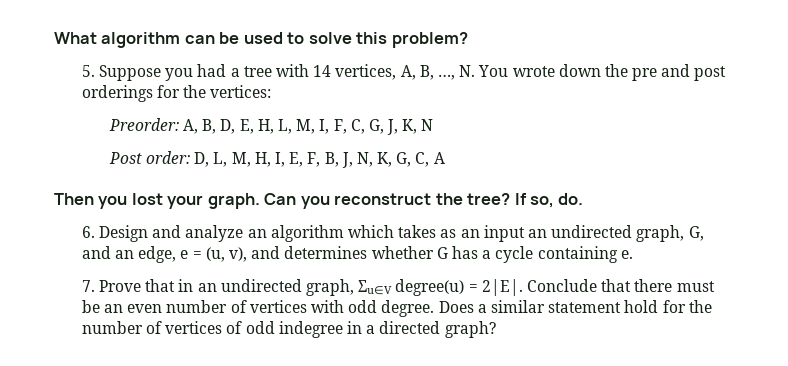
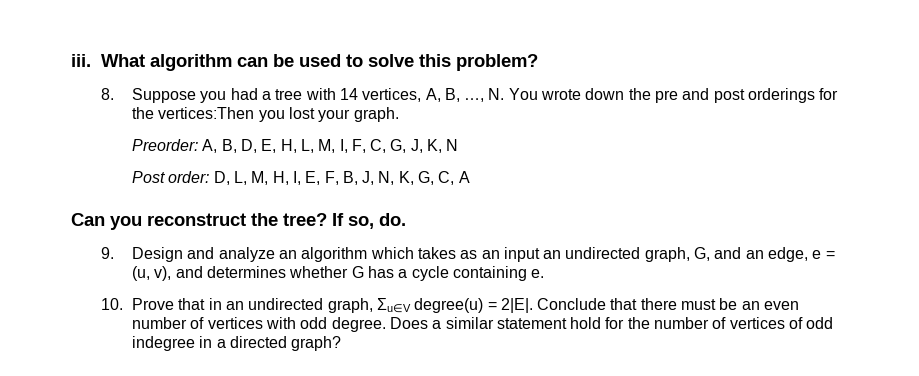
+ iii.
- 5. Suppose you had a tree with 14 vertices, A, B, …, N. You wrote down the pre and post orderings for the vertices:
+ 8. Suppose you had a tree with 14 vertices, A, B, …, N. You wrote down the pre and post orderings for the vertices:Then you lost your graph.
- Then you lost your graph.
- 6. Design and analyze an algorithm which takes as an input an undirected graph, G, and an edge, e = (u, v), and determines whether G has a cycle containing e.
+ 9. Design and analyze an algorithm which takes as an input an undirected graph, G, and an edge, e = (u, v), and determines whether G has a cycle containing e.
- 7. Prove that in an undirected graph, Σu∈V degree(u) = 2|E|.
+ 10. Prove that in an undirected graph, Σu∈V degree(u) = 2|E|.

